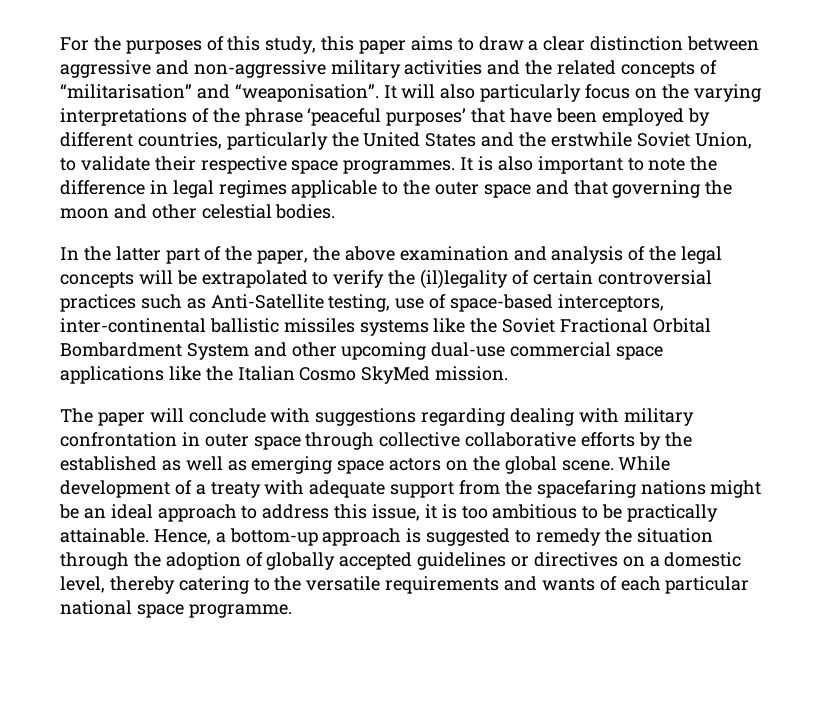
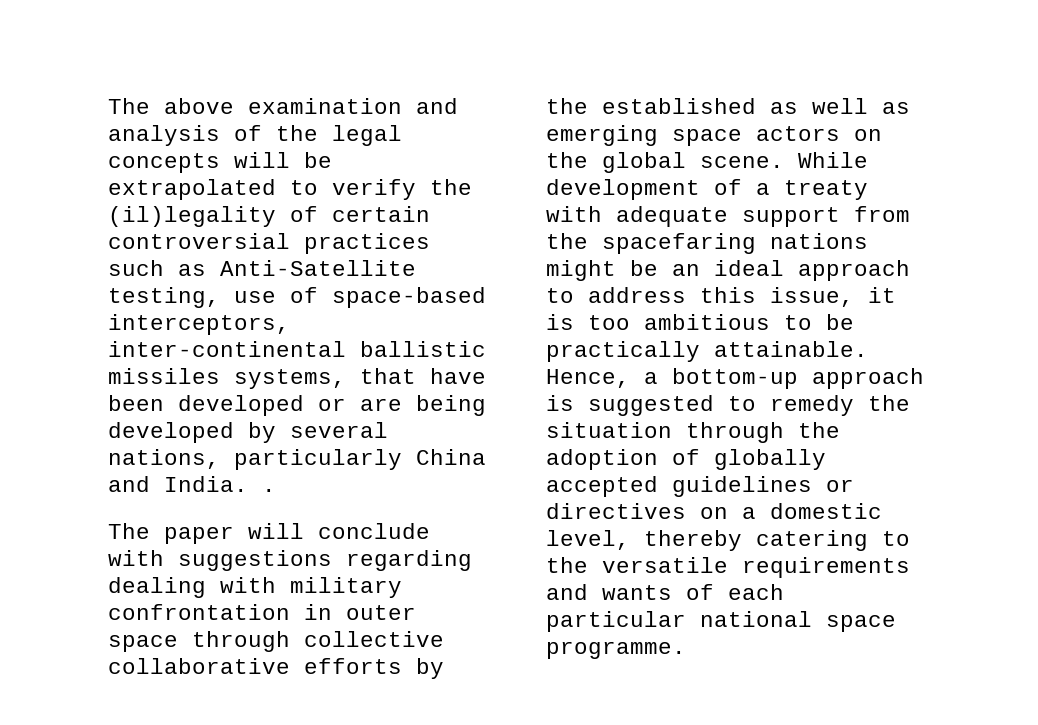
- For the purposes of this study, this paper aims to draw a clear distinction between aggressive and non-aggressive military activities and the related concepts of “militarisation” and “weaponisation”. It will also particularly focus on the varying interpretations of the phrase ‘peaceful purposes’ that have been employed by different countries, particularly the United States and the erstwhile Soviet Union, to validate their respective space programmes. It is also important to note the difference in legal regimes applicable to the outer space and that governing the moon and other celestial bodies.
- In the latter part of the paper, the above examination and analysis of the legal concepts will be extrapolated to verify the (il)legality of certain controversial practices such as Anti-Satellite testing, use of space-based interceptors, inter-continental ballistic missiles systems like the Soviet Fractional Orbital Bombardment System and other upcoming dual-use commercial space applications like the Italian Cosmo SkyMed mission.
+ The above examination and analysis of the legal concepts will be extrapolated to verify the (il)legality of certain controversial practices such as Anti-Satellite testing, use of space-based interceptors, inter-continental ballistic missiles systems, that have been developed or are being developed by several nations, particularly China and India. .

